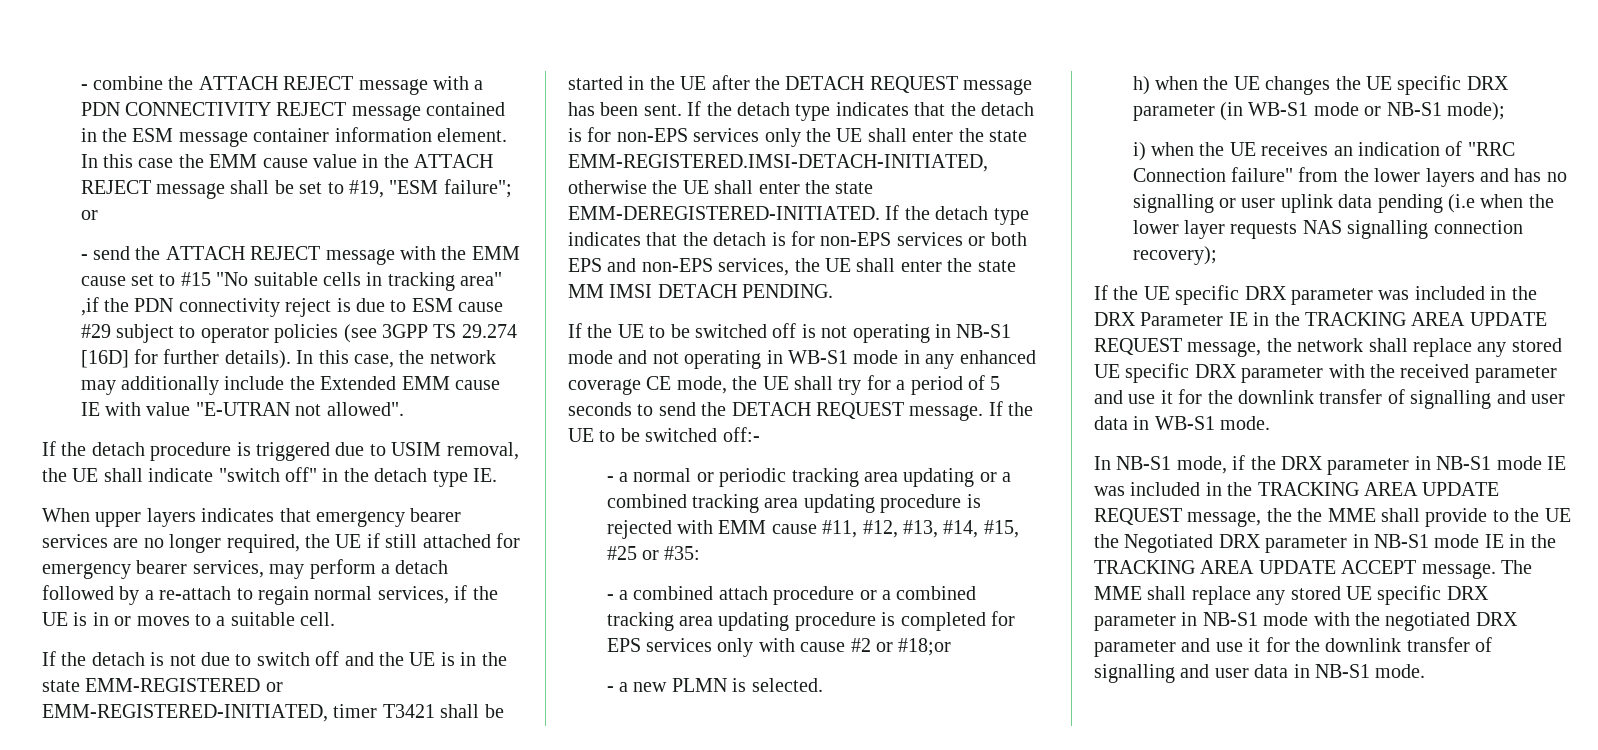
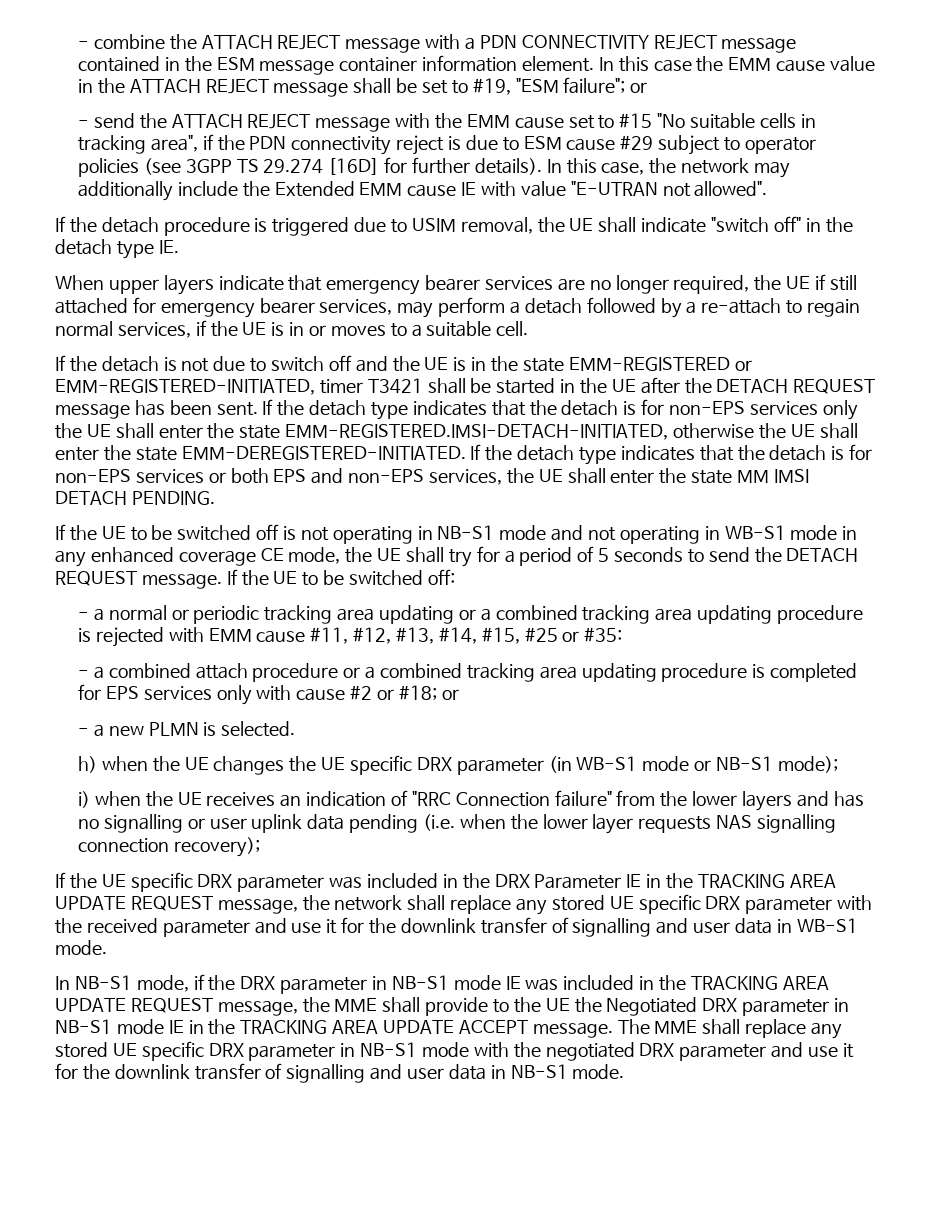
- - send the ATTACH REJECT message with the EMM cause set to #15 "No suitable cells in tracking area" ,if the PDN connectivity reject is due to ESM cause #29 subject to operator policies (see 3GPP TS 29.274 [16D] for further details).
+ - send the ATTACH REJECT message with the EMM cause set to #15 "No suitable cells in tracking area", if the PDN connectivity reject is due to ESM cause #29 subject to operator policies (see 3GPP TS 29.274 [16D] for further details).
- When upper layers indicates that emergency bearer services are no longer required, the UE if still attached for emergency bearer services, may perform a detach followed by a re-attach to regain normal services, if the UE is in or moves to a suitable cell.
+ When upper layers indicate that emergency bearer services are no longer required, the UE if still attached for emergency bearer services, may perform a detach followed by a re-attach to regain normal services, if the UE is in or moves to a suitable cell.
- If the UE to be switched off:-
+ If the UE to be switched off:
- - a combined attach procedure or a combined tracking area updating procedure is completed for EPS services only with cause #2 or #18;or
+ - a combined attach procedure or a combined tracking area updating procedure is completed for EPS services only with cause #2 or #18; or
- i) when the UE receives an indication of "RRC Connection failure" from the lower layers and has no signalling or user uplink data pending (i.e when the lower layer requests NAS signalling connection recovery);
+ i) when the UE receives an indication of "RRC Connection failure" from the lower layers and has no signalling or user uplink data pending (i.e. when the lower layer requests NAS signalling connection recovery);
- In NB-S1 mode, if the DRX parameter in NB-S1 mode IE was included in the TRACKING AREA UPDATE REQUEST message, the the MME shall provide to the UE the Negotiated DRX parameter in NB-S1 mode IE in the TRACKING AREA UPDATE ACCEPT message.
+ In NB-S1 mode, if the DRX parameter in NB-S1 mode IE was included in the TRACKING AREA UPDATE REQUEST message, the MME shall provide to the UE the Negotiated DRX parameter in NB-S1 mode IE in the TRACKING AREA UPDATE ACCEPT message.

